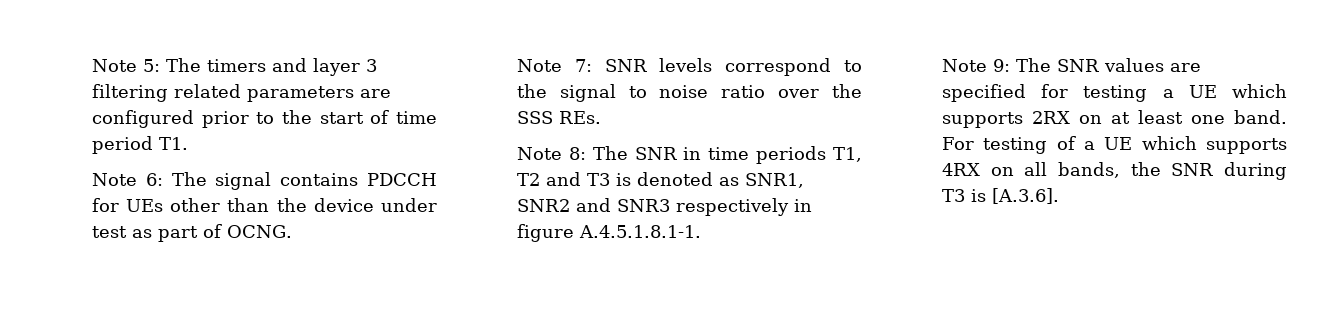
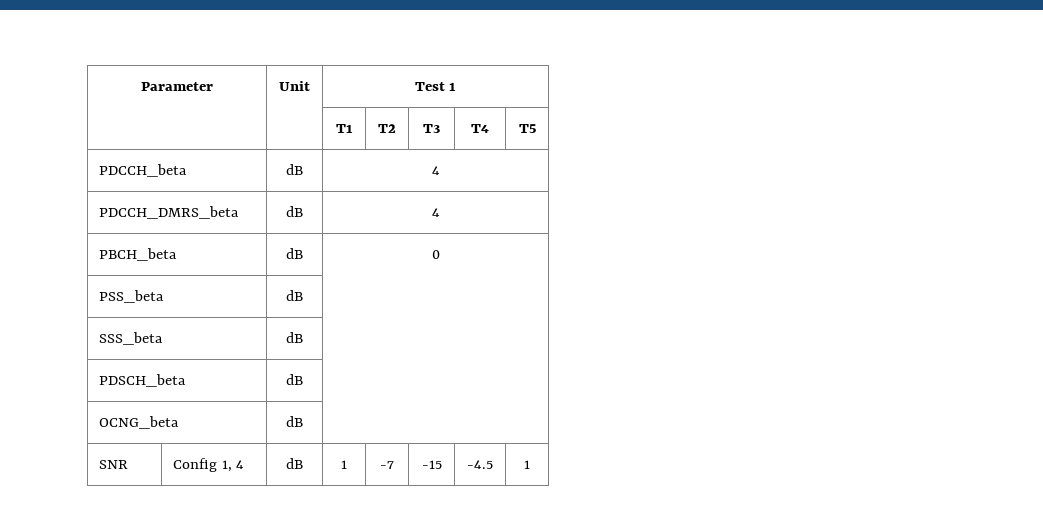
- Note 5: The timers and layer 3 filtering related parameters are configured prior to the start of time period T1.
- Note 6: The signal contains PDCCH for UEs other than the device under test as part of OCNG.
- Note 7: SNR levels correspond to the signal to noise ratio over the SSS REs.
- Note 8: The SNR in time periods T1, T2 and T3 is denoted as SNR1, SNR2 and SNR3 respectively in figure A.4.5.1.8.1-1.
- Note 9: The SNR values are specified for testing a UE which supports 2RX on at least one band. For testing of a UE which supports 4RX on all bands, the SNR during T3 is [A.3.6].
+ Parameter | Unit | Test 1
+ | | T1 | T2 | T3 | T4 | T5
+ PDCCH_beta | dB | 4
+ PDCCH_DMRS_beta | dB | 4
+ PBCH_beta | dB | 0
+ PSS_beta | dB |
+ SSS_beta | dB |
+ PDSCH_beta | dB |
+ OCNG_beta | dB |
+ SNR | Config 1, 4 | dB | 1 | -7 | -15 | -4.5 | 1

